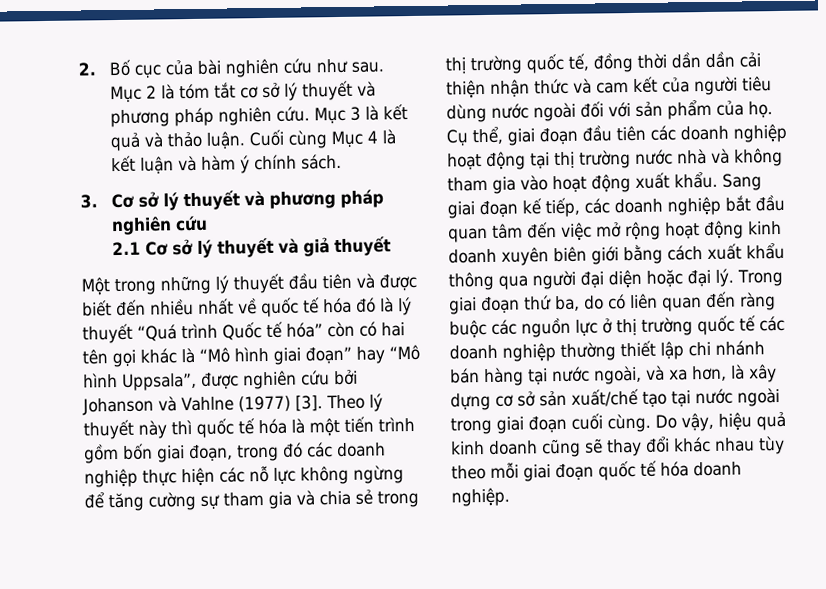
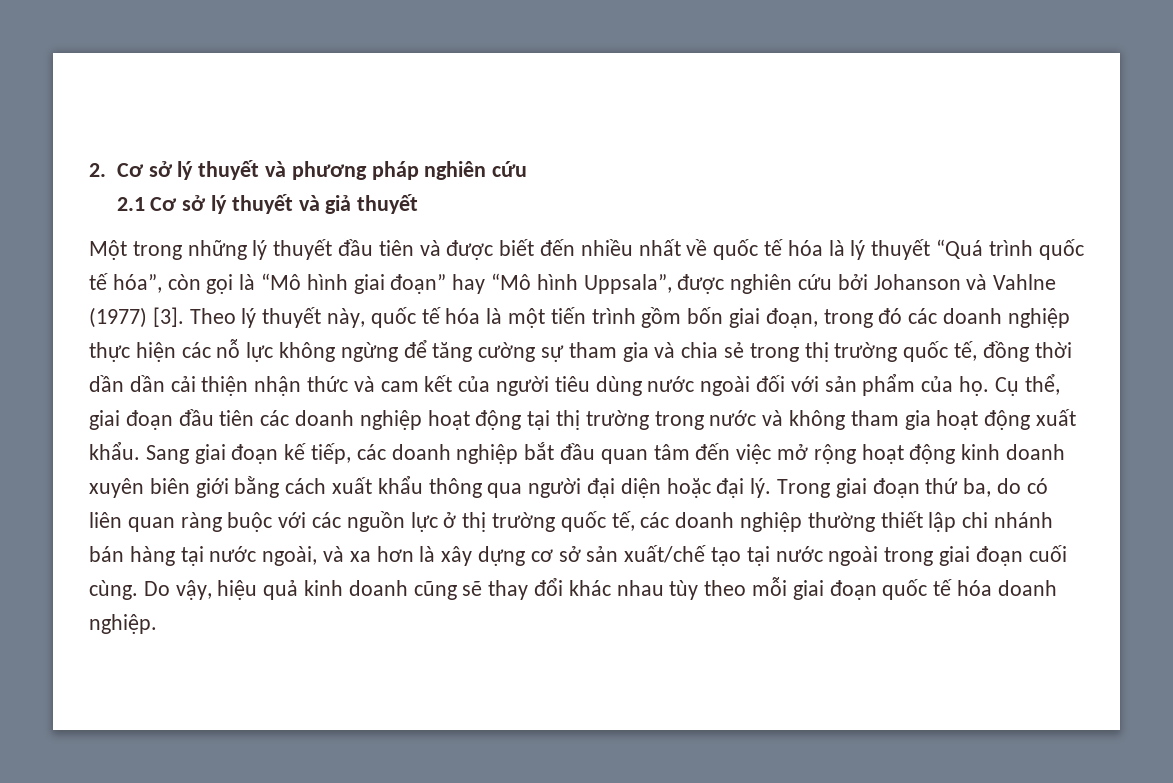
- 2. Bố cục của bài nghiên cứu như sau. Mục 2 là tóm tắt cơ sở lý thuyết và phương pháp nghiên cứu. Mục 3 là kết quả và thảo luận. Cuối cùng Mục 4 là kết luận và hàm ý chính sách.
- 3. Cơ sở lý thuyết và phương pháp nghiên cứu
+ 2. Cơ sở lý thuyết và phương pháp nghiên cứu
- Một trong những lý thuyết đầu tiên và được biết đến nhiều nhất về quốc tế hóa đó là lý thuyết “Quá trình Quốc tế hóa” còn có hai tên gọi khác là “Mô hình giai đoạn” hay “Mô hình Uppsala”, được nghiên cứu bởi Johanson và Vahlne (1977) [3].
+ Một trong những lý thuyết đầu tiên và được biết đến nhiều nhất về quốc tế hóa là lý thuyết “Quá trình quốc tế hóa”, còn gọi là “Mô hình giai đoạn” hay “Mô hình Uppsala”, được nghiên cứu bởi Johanson và Vahlne (1977) [3].
- Theo lý thuyết này thì quốc tế hóa là một tiến trình gồm bốn giai đoạn, trong đó các doanh nghiệp thực hiện các nỗ lực không ngừng để tăng cường sự tham gia và chia sẻ trong thị trường quốc tế, đồng thời dần dần cải thiện nhận thức và cam kết của người tiêu dùng nước ngoài đối với sản phẩm của họ.
+ Theo lý thuyết này, quốc tế hóa là một tiến trình gồm bốn giai đoạn, trong đó các doanh nghiệp thực hiện các nỗ lực không ngừng để tăng cường sự tham gia và chia sẻ trong thị trường quốc tế, đồng thời dần dần cải thiện nhận thức và cam kết của người tiêu dùng nước ngoài đối với sản phẩm của họ.
- Cụ thể, giai đoạn đầu tiên các doanh nghiệp hoạt động tại thị trường nước nhà và không tham gia vào hoạt động xuất khẩu.
+ Cụ thể, giai đoạn đầu tiên các doanh nghiệp hoạt động tại thị trường trong nước và không tham gia hoạt động xuất khẩu.
- Trong giai đoạn thứ ba, do có liên quan đến ràng buộc các nguồn lực ở thị trường quốc tế các doanh nghiệp thường thiết lập chi nhánh bán hàng tại nước ngoài, và xa hơn, là xây dựng cơ sở sản xuất/chế tạo tại nước ngoài trong giai đoạn cuối cùng.
+ Trong giai đoạn thứ ba, do có liên quan ràng buộc với các nguồn lực ở thị trường quốc tế, các doanh nghiệp thường thiết lập chi nhánh bán hàng tại nước ngoài, và xa hơn là xây dựng cơ sở sản xuất/chế tạo tại nước ngoài trong giai đoạn cuối cùng.

